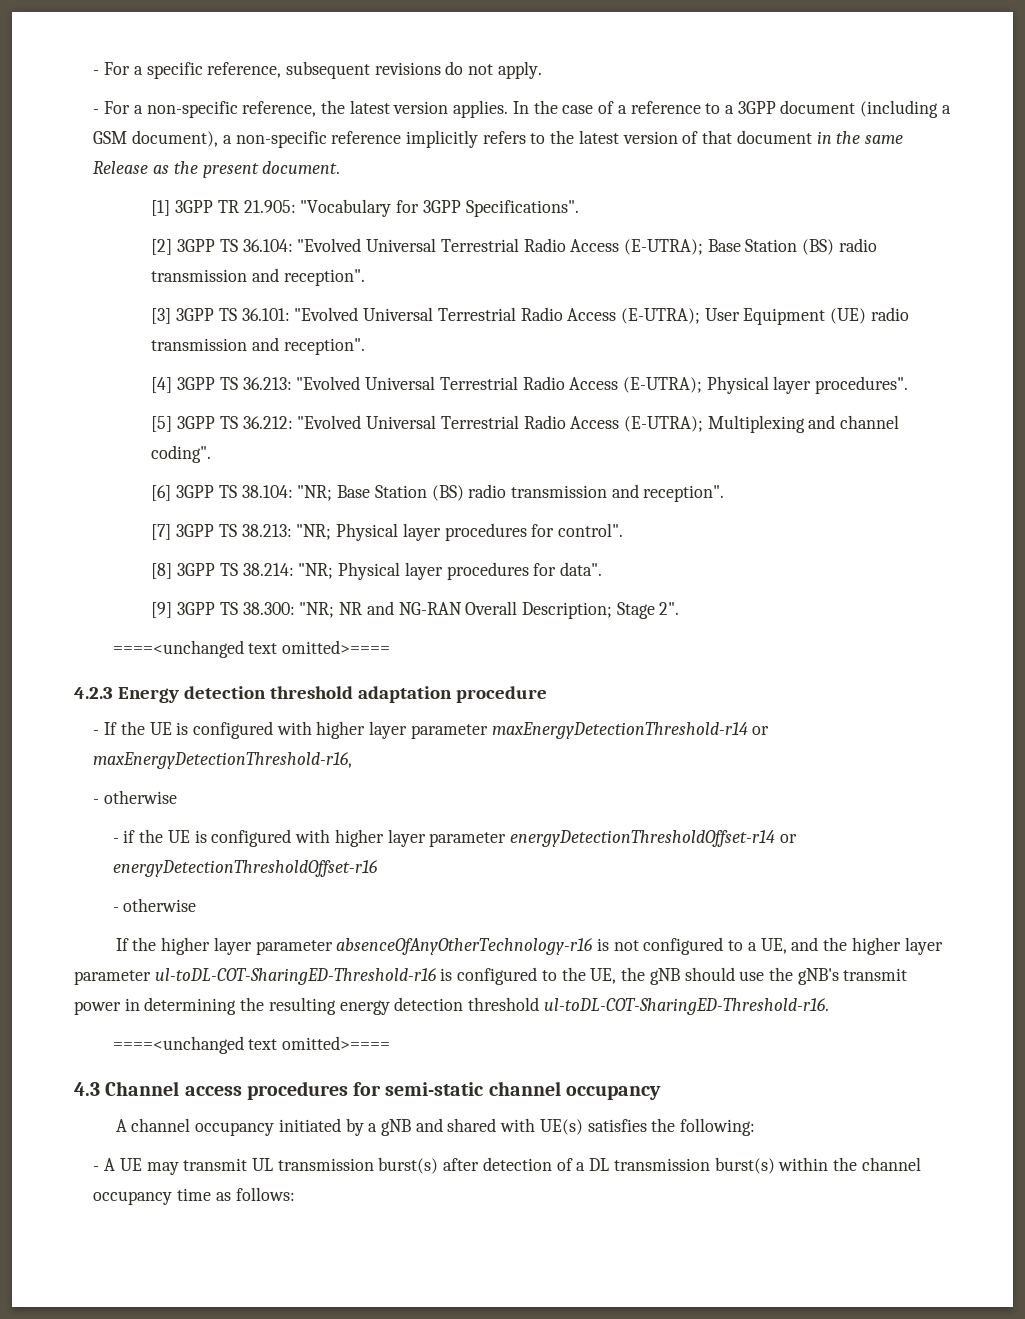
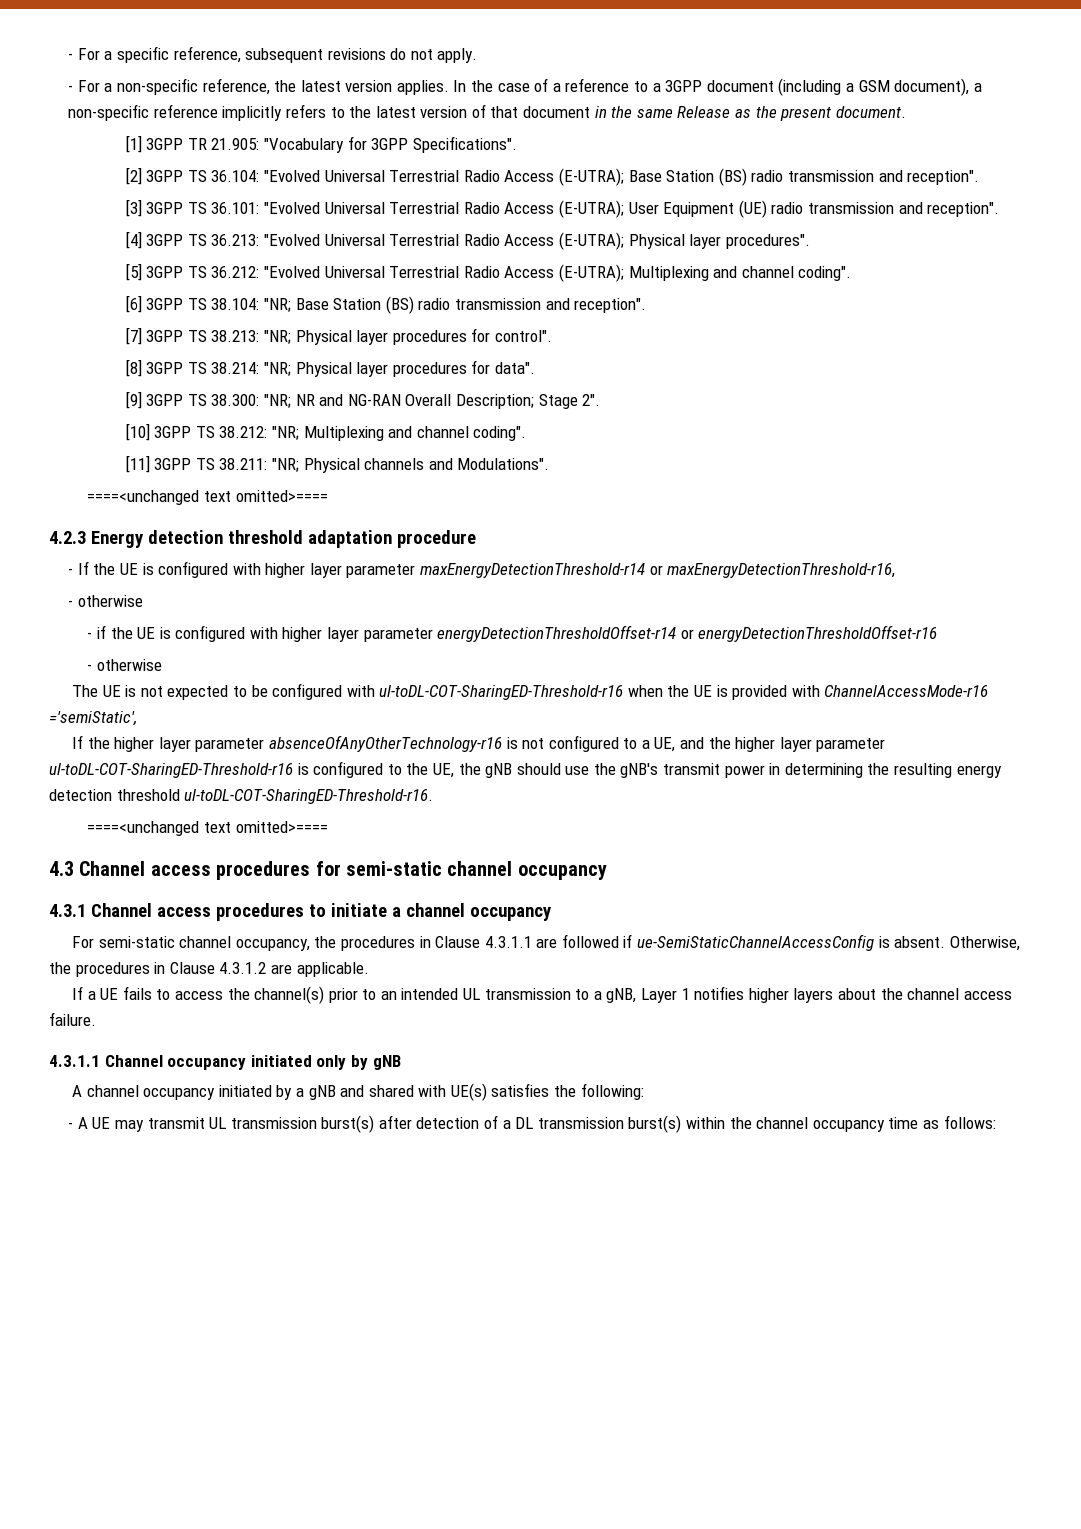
+ [10] 3GPP TS 38.212: "NR; Multiplexing and channel coding".
+ [11] 3GPP TS 38.211: "NR; Physical channels and Modulations".
+ The UE is not expected to be configured with ul-toDL-COT-SharingED-Threshold-r16 when the UE is provided with ChannelAccessMode-r16 ='semiStatic',
+ 4.3.1 Channel access procedures to initiate a channel occupancy
+ For semi-static channel occupancy, the procedures in Clause 4.3.1.1 are followed if ue-SemiStaticChannelAccessConfig is absent. Otherwise, the procedures in Clause 4.3.1.2 are applicable.
+ If a UE fails to access the channel(s) prior to an intended UL transmission to a gNB, Layer 1 notifies higher layers about the channel access failure.
+ 4.3.1.1 Channel occupancy initiated only by gNB

